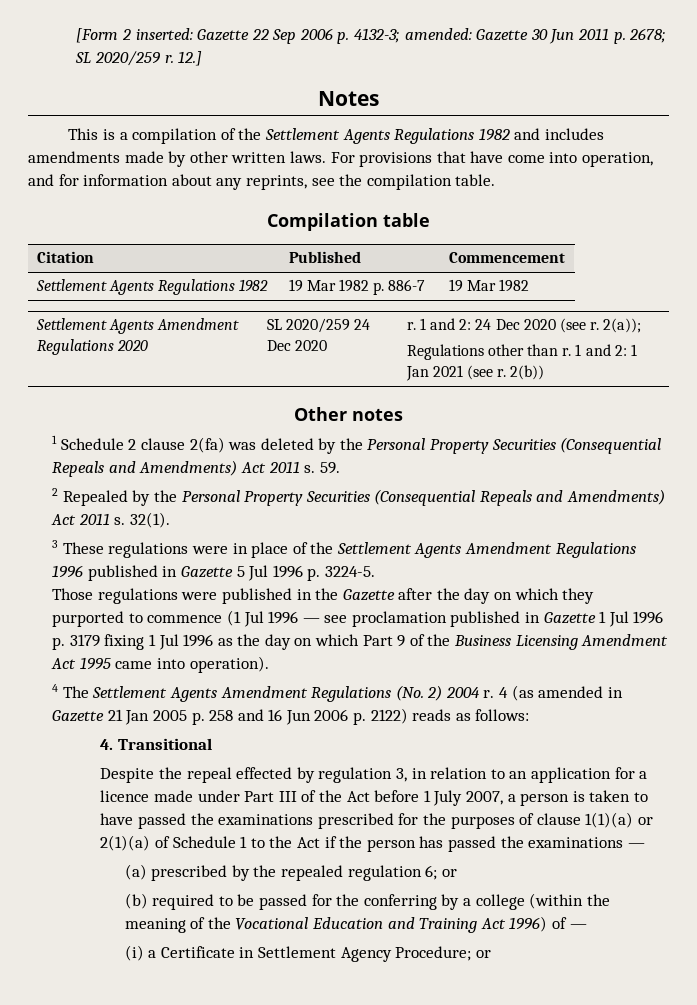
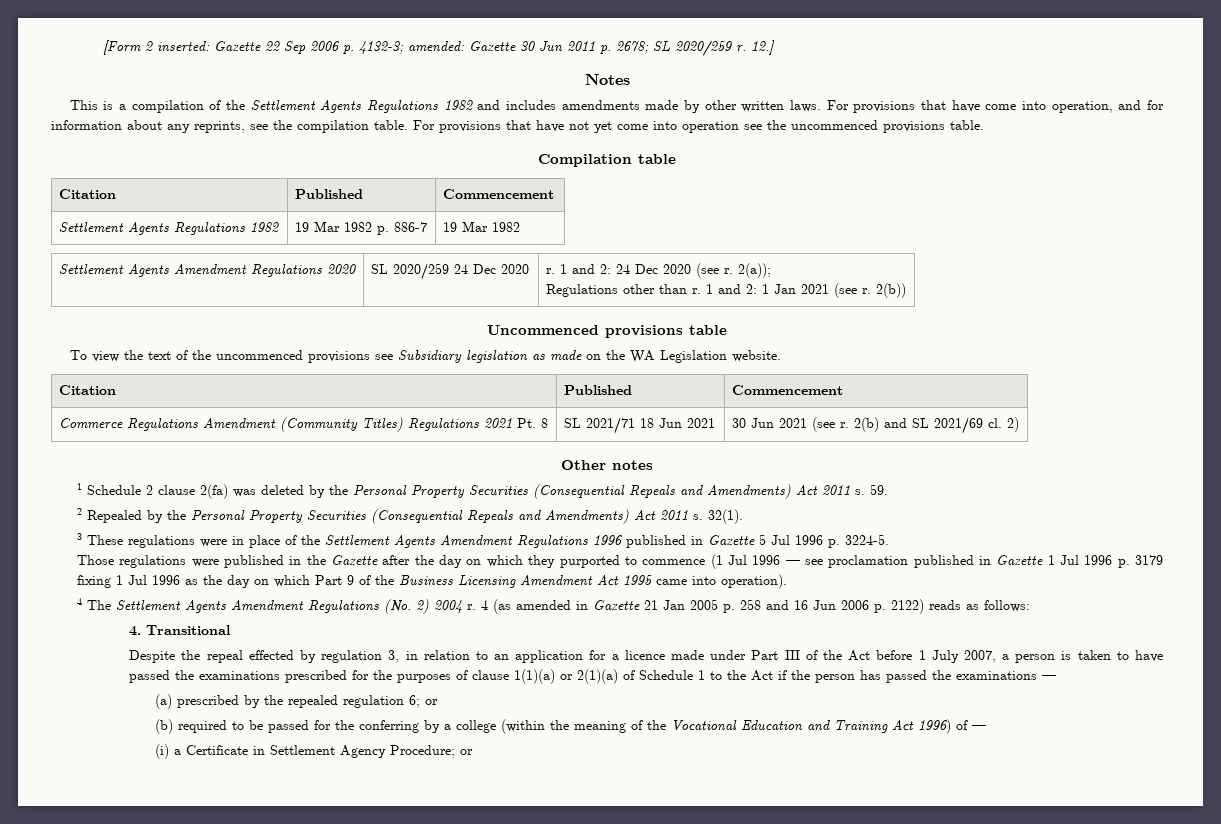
+ For provisions that have not yet come into operation see the uncommenced provisions table.
+ Uncommenced provisions table
+ To view the text of the uncommenced provisions see Subsidiary legislation as made on the WA Legislation website.
+ Citation | Published | Commencement
+ Commerce Regulations Amendment (Community Titles) Regulations 2021 Pt. 8 | SL 2021/71 18 Jun 2021 | 30 Jun 2021 (see r. 2(b) and SL 2021/69 cl. 2)

